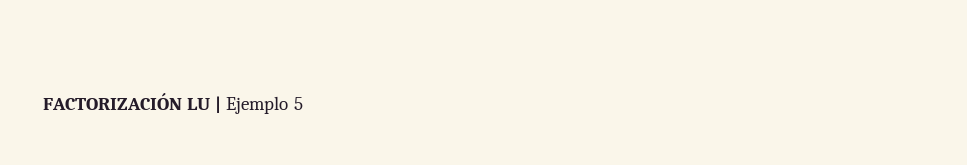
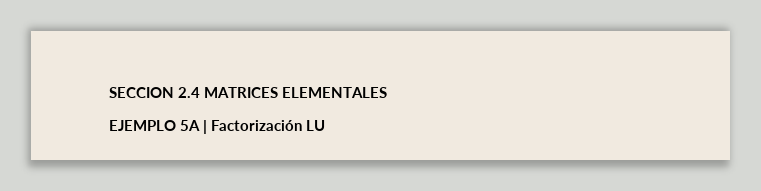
- FACTORIZACIÓN LU | Ejemplo 5
+ SECCION 2.4 MATRICES ELEMENTALES
+ EJEMPLO 5A | Factorización LU

